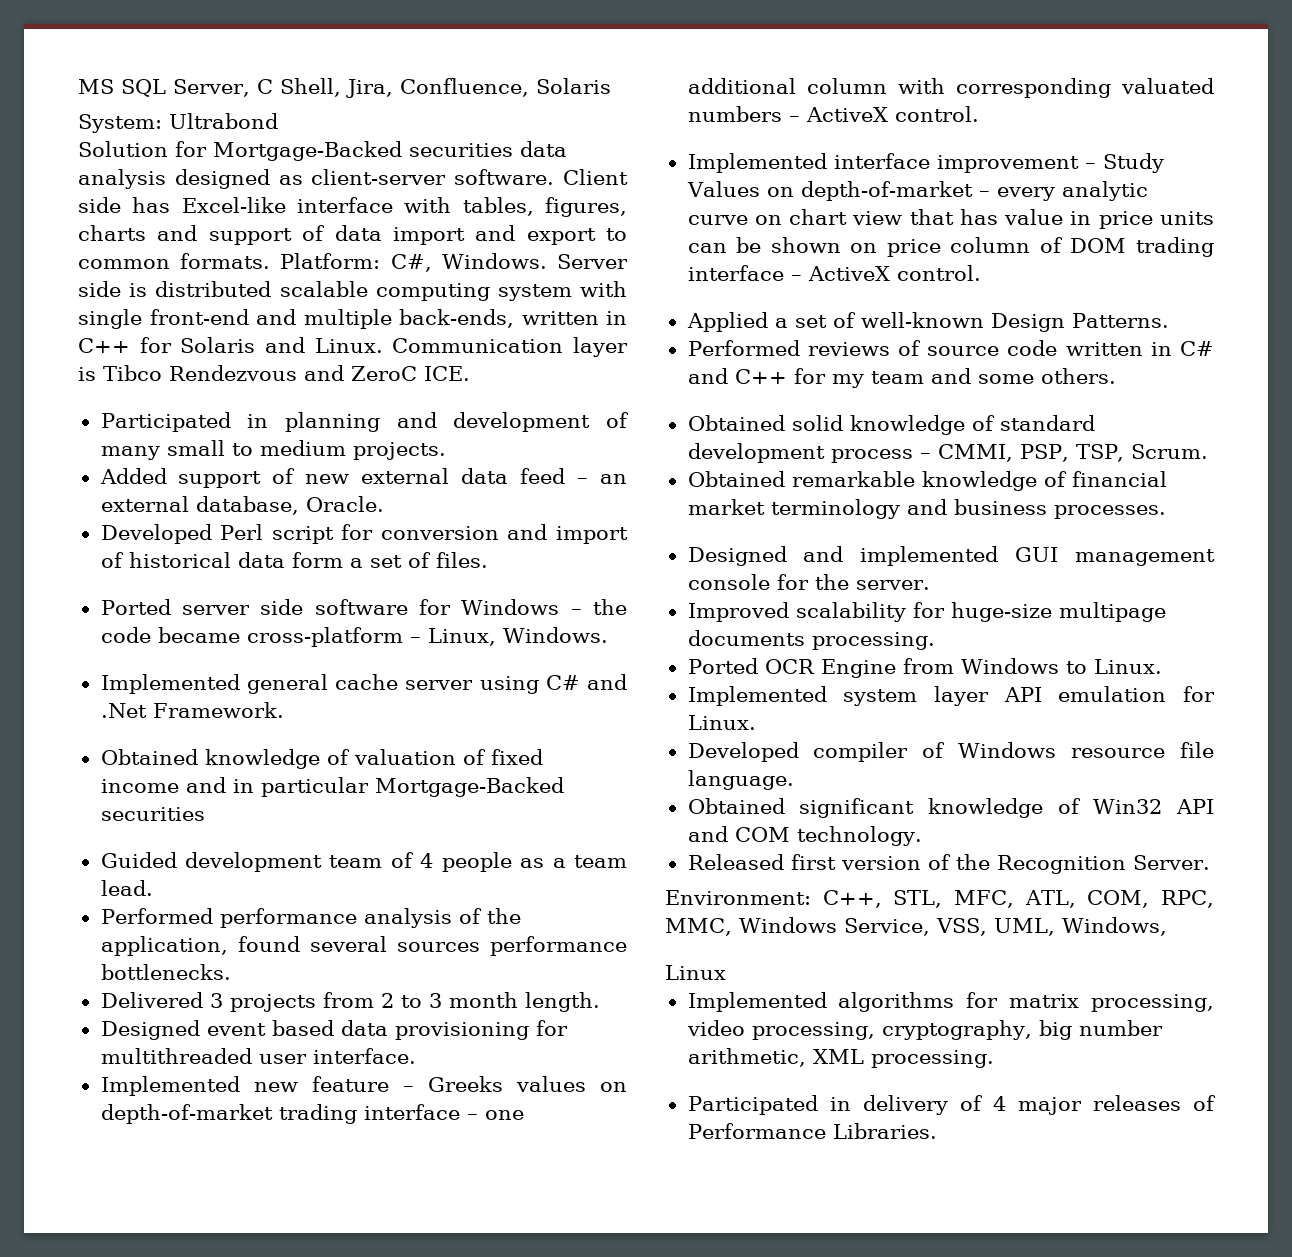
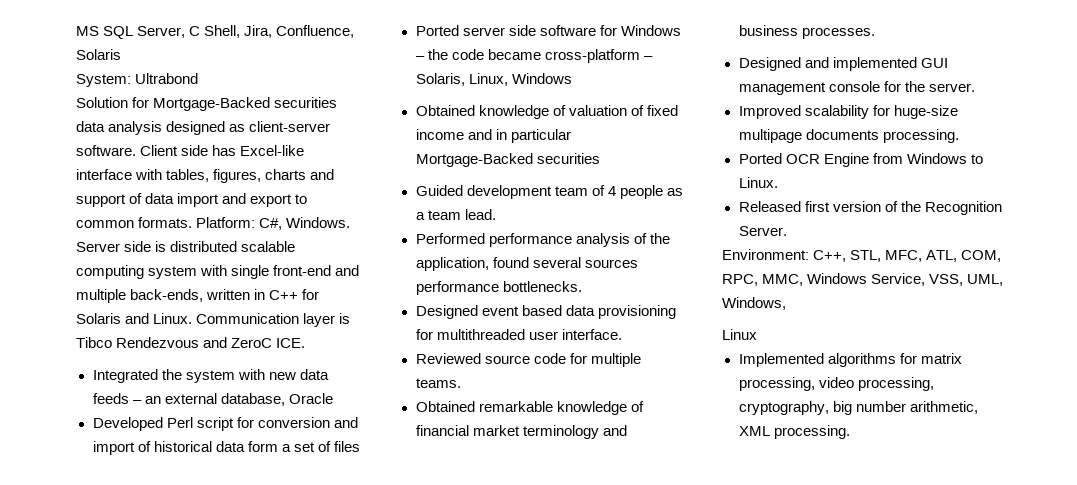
- Participated in planning and development of many small to medium projects.
- Added support of new external data feed – an external database, Oracle.
+ Integrated the system with new data feeds – an external database, Oracle
- Developed Perl script for conversion and import of historical data form a set of files.
+ Developed Perl script for conversion and import of historical data form a set of files
- Ported server side software for Windows – the code became cross-platform – Linux, Windows.
- Implemented general cache server using C# and .Net Framework.
+ Ported server side software for Windows – the code became cross-platform – Solaris, Linux, Windows
- Delivered 3 projects from 2 to 3 month length.
- Implemented new feature – Greeks values on depth-of-market trading interface – one additional column with corresponding valuated numbers – ActiveX control.
- Implemented interface improvement – Study Values on depth-of-market – every analytic curve on chart view that has value in price units can be shown on price column of DOM trading interface – ActiveX control.
- Applied a set of well-known Design Patterns.
- Performed reviews of source code written in C# and C++ for my team and some others.
- Obtained solid knowledge of standard development process – CMMI, PSP, TSP, Scrum.
+ Reviewed source code for multiple teams.
- Implemented system layer API emulation for Linux.
- Developed compiler of Windows resource file language.
- Obtained significant knowledge of Win32 API and COM technology.
- Participated in delivery of 4 major releases of Performance Libraries.

